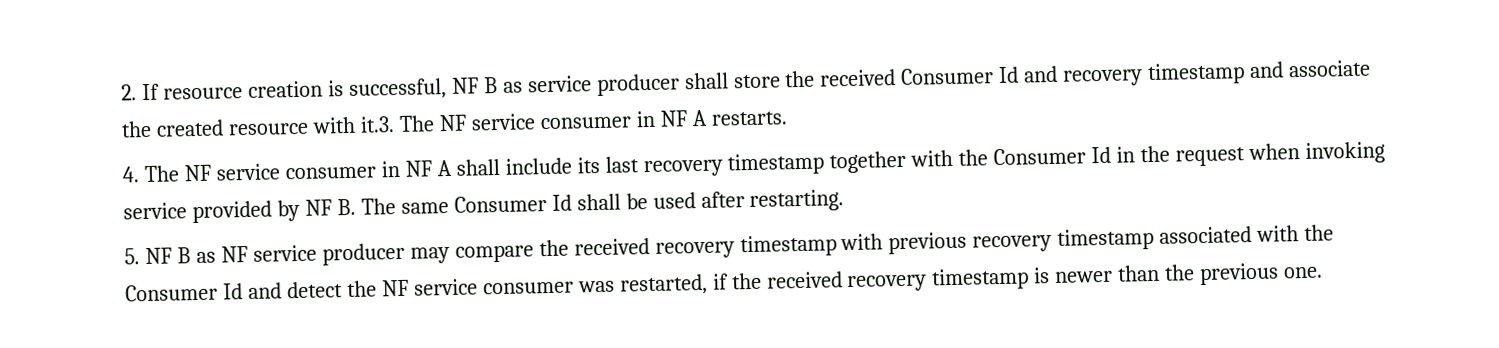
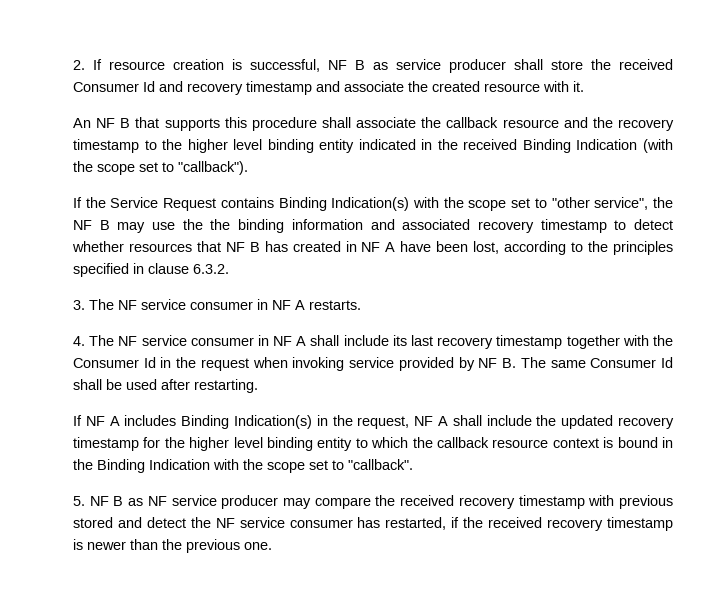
- 2. If resource creation is successful, NF B as service producer shall store the received Consumer Id and recovery timestamp and associate the created resource with it.3. The NF service consumer in NF A restarts.
+ 2. If resource creation is successful, NF B as service producer shall store the received Consumer Id and recovery timestamp and associate the created resource with it.
+ An NF B that supports this procedure shall associate the callback resource and the recovery timestamp to the higher level binding entity indicated in the received Binding Indication (with the scope set to "callback").
+ If the Service Request contains Binding Indication(s) with the scope set to "other service", the NF B may use the the binding information and associated recovery timestamp to detect whether resources that NF B has created in NF A have been lost, according to the principles specified in clause 6.3.2.
+ 3. The NF service consumer in NF A restarts.
+ If NF A includes Binding Indication(s) in the request, NF A shall include the updated recovery timestamp for the higher level binding entity to which the callback resource context is bound in the Binding Indication with the scope set to "callback".
- 5. NF B as NF service producer may compare the received recovery timestamp with previous recovery timestamp associated with the Consumer Id and detect the NF service consumer was restarted, if the received recovery timestamp is newer than the previous one.
+ 5. NF B as NF service producer may compare the received recovery timestamp with previous stored and detect the NF service consumer has restarted, if the received recovery timestamp is newer than the previous one.

